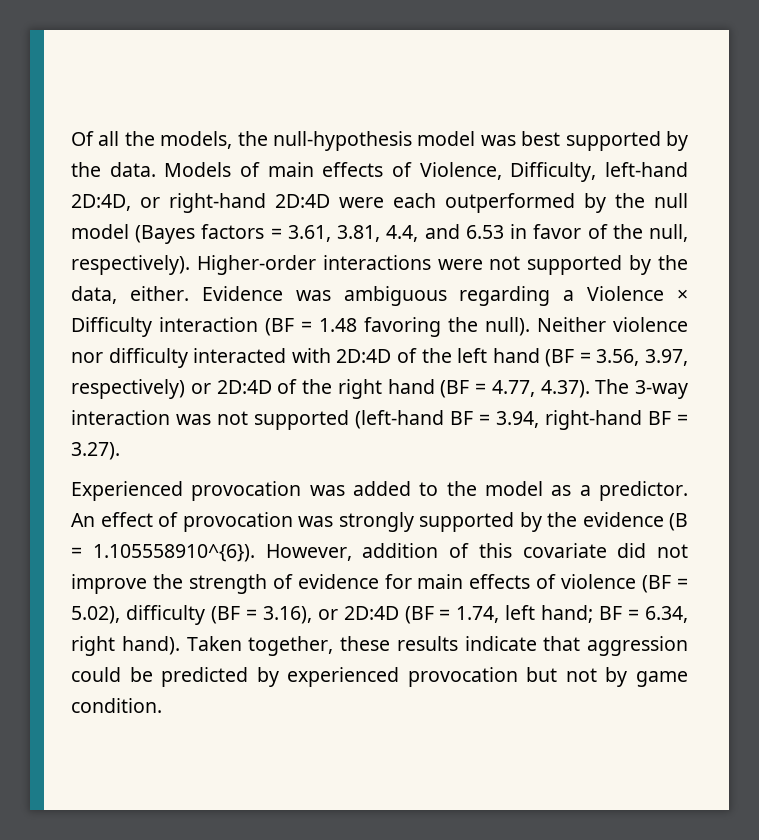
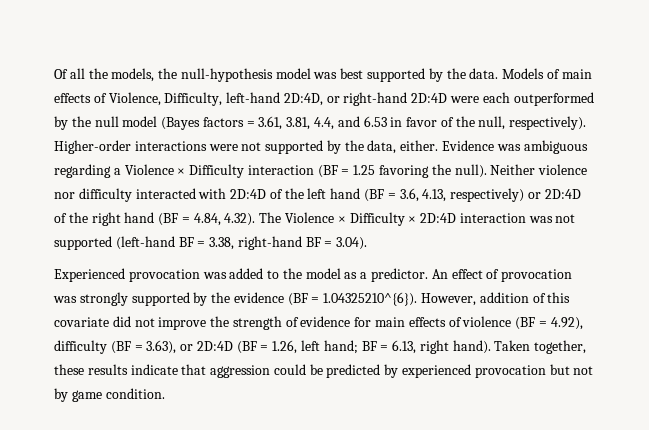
- Evidence was ambiguous regarding a Violence × Difficulty interaction (BF = 1.48 favoring the null).
+ Evidence was ambiguous regarding a Violence × Difficulty interaction (BF = 1.25 favoring the null).
- Neither violence nor difficulty interacted with 2D:4D of the left hand (BF = 3.56, 3.97, respectively) or 2D:4D of the right hand (BF = 4.77, 4.37). The 3-way interaction was not supported (left-hand BF = 3.94, right-hand BF = 3.27).
+ Neither violence nor difficulty interacted with 2D:4D of the left hand (BF = 3.6, 4.13, respectively) or 2D:4D of the right hand (BF = 4.84, 4.32). The Violence × Difficulty × 2D:4D interaction was not supported (left-hand BF = 3.38, right-hand BF = 3.04).
- An effect of provocation was strongly supported by the evidence (B = 1.105558910^{6}). However, addition of this covariate did not improve the strength of evidence for main effects of violence (BF = 5.02), difficulty (BF = 3.16), or 2D:4D (BF = 1.74, left hand; BF = 6.34, right hand).
+ An effect of provocation was strongly supported by the evidence (BF = 1.04325210^{6}). However, addition of this covariate did not improve the strength of evidence for main effects of violence (BF = 4.92), difficulty (BF = 3.63), or 2D:4D (BF = 1.26, left hand; BF = 6.13, right hand).

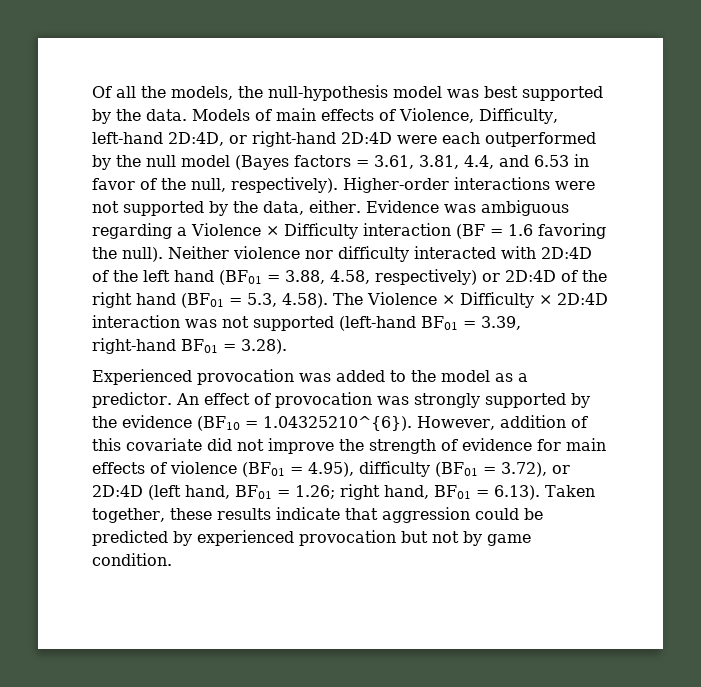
- Evidence was ambiguous regarding a Violence × Difficulty interaction (BF = 1.25 favoring the null).
+ Evidence was ambiguous regarding a Violence × Difficulty interaction (BF = 1.6 favoring the null).
- Neither violence nor difficulty interacted with 2D:4D of the left hand (BF = 3.6, 4.13, respectively) or 2D:4D of the right hand (BF = 4.84, 4.32). The Violence × Difficulty × 2D:4D interaction was not supported (left-hand BF = 3.38, right-hand BF = 3.04).
+ Neither violence nor difficulty interacted with 2D:4D of the left hand (BF01 = 3.88, 4.58, respectively) or 2D:4D of the right hand (BF01 = 5.3, 4.58). The Violence × Difficulty × 2D:4D interaction was not supported (left-hand BF01 = 3.39, right-hand BF01 = 3.28).
- An effect of provocation was strongly supported by the evidence (BF = 1.04325210^{6}). However, addition of this covariate did not improve the strength of evidence for main effects of violence (BF = 4.92), difficulty (BF = 3.63), or 2D:4D (BF = 1.26, left hand; BF = 6.13, right hand). Taken together, these results indicate that aggression could be predicted by experienced provocation but not by game condition.
+ An effect of provocation was strongly supported by the evidence (BF10 = 1.04325210^{6}). However, addition of this covariate did not improve the strength of evidence for main effects of violence (BF01 = 4.95), difficulty (BF01 = 3.72), or 2D:4D (left hand, BF01 = 1.26; right hand, BF01 = 6.13). Taken together, these results indicate that aggression could be predicted by experienced provocation but not by game condition.

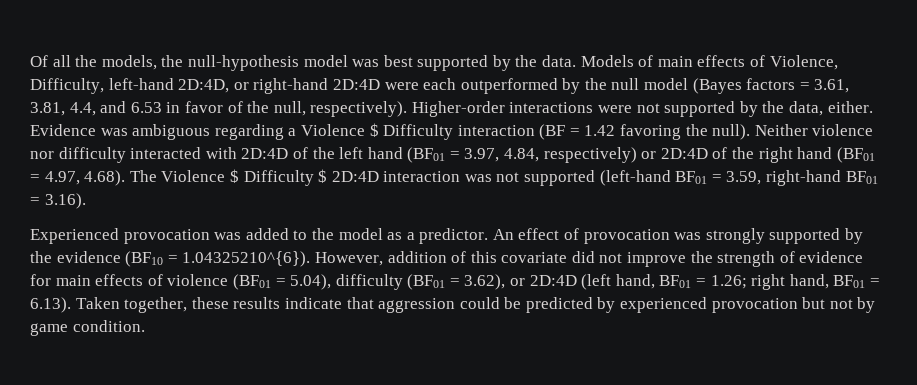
- Evidence was ambiguous regarding a Violence × Difficulty interaction (BF = 1.6 favoring the null).
+ Evidence was ambiguous regarding a Violence $ Difficulty interaction (BF = 1.42 favoring the null).
- Neither violence nor difficulty interacted with 2D:4D of the left hand (BF01 = 3.88, 4.58, respectively) or 2D:4D of the right hand (BF01 = 5.3, 4.58). The Violence × Difficulty × 2D:4D interaction was not supported (left-hand BF01 = 3.39, right-hand BF01 = 3.28).
+ Neither violence nor difficulty interacted with 2D:4D of the left hand (BF01 = 3.97, 4.84, respectively) or 2D:4D of the right hand (BF01 = 4.97, 4.68). The Violence $ Difficulty $ 2D:4D interaction was not supported (left-hand BF01 = 3.59, right-hand BF01 = 3.16).
- An effect of provocation was strongly supported by the evidence (BF10 = 1.04325210^{6}). However, addition of this covariate did not improve the strength of evidence for main effects of violence (BF01 = 4.95), difficulty (BF01 = 3.72), or 2D:4D (left hand, BF01 = 1.26;
+ An effect of provocation was strongly supported by the evidence (BF10 = 1.04325210^{6}). However, addition of this covariate did not improve the strength of evidence for main effects of violence (BF01 = 5.04), difficulty (BF01 = 3.62), or 2D:4D (left hand, BF01 = 1.26;

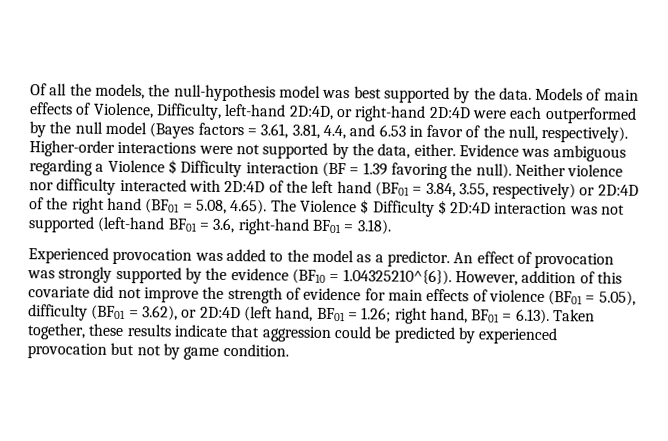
- Evidence was ambiguous regarding a Violence $ Difficulty interaction (BF = 1.42 favoring the null).
+ Evidence was ambiguous regarding a Violence $ Difficulty interaction (BF = 1.39 favoring the null).
- Neither violence nor difficulty interacted with 2D:4D of the left hand (BF01 = 3.97, 4.84, respectively) or 2D:4D of the right hand (BF01 = 4.97, 4.68). The Violence $ Difficulty $ 2D:4D interaction was not supported (left-hand BF01 = 3.59, right-hand BF01 = 3.16).
+ Neither violence nor difficulty interacted with 2D:4D of the left hand (BF01 = 3.84, 3.55, respectively) or 2D:4D of the right hand (BF01 = 5.08, 4.65). The Violence $ Difficulty $ 2D:4D interaction was not supported (left-hand BF01 = 3.6, right-hand BF01 = 3.18).
- An effect of provocation was strongly supported by the evidence (BF10 = 1.04325210^{6}). However, addition of this covariate did not improve the strength of evidence for main effects of violence (BF01 = 5.04), difficulty (BF01 = 3.62), or 2D:4D (left hand, BF01 = 1.26;
+ An effect of provocation was strongly supported by the evidence (BF10 = 1.04325210^{6}). However, addition of this covariate did not improve the strength of evidence for main effects of violence (BF01 = 5.05), difficulty (BF01 = 3.62), or 2D:4D (left hand, BF01 = 1.26;

